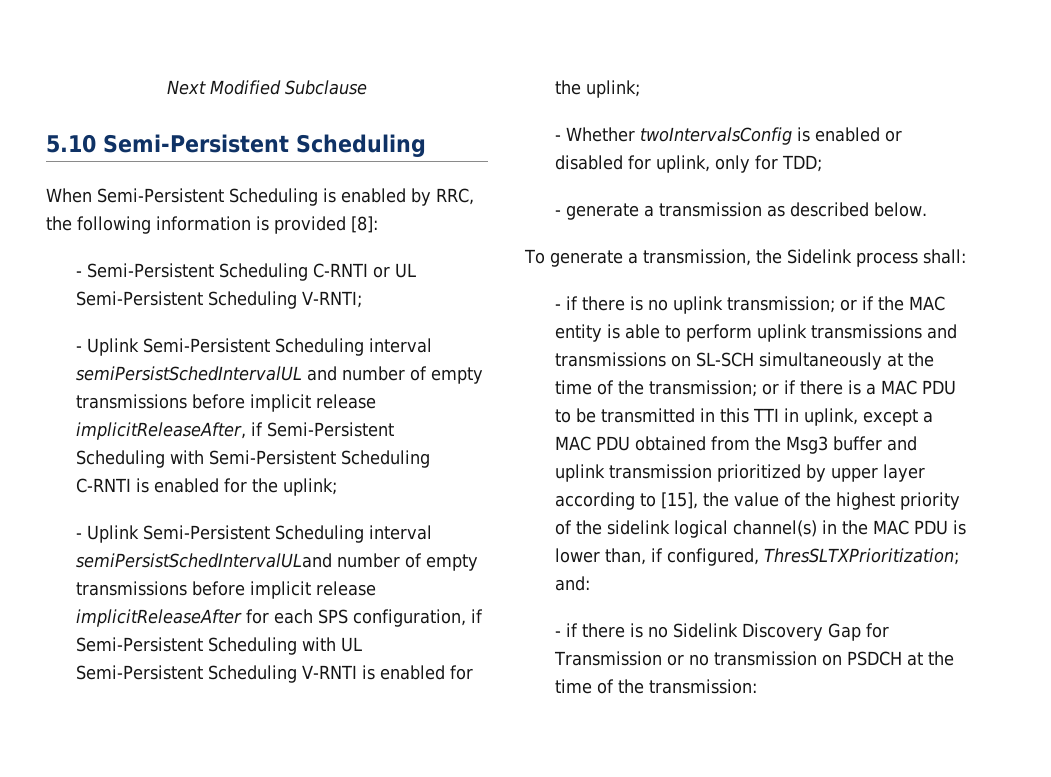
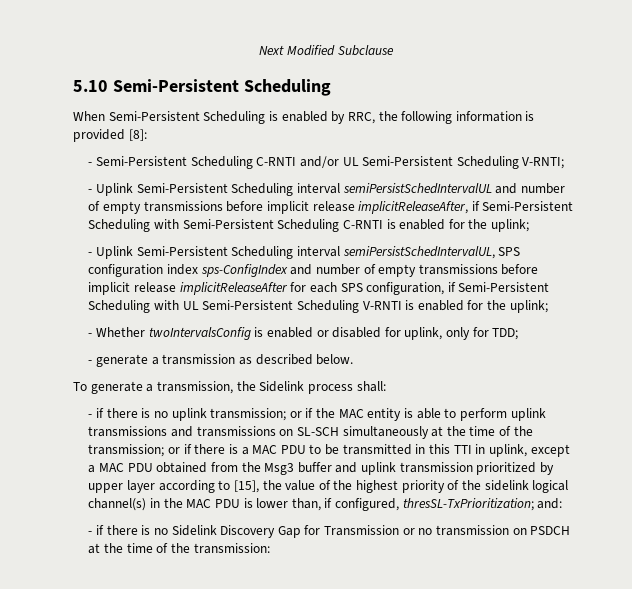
- - Semi-Persistent Scheduling C-RNTI or UL Semi-Persistent Scheduling V-RNTI;
+ - Semi-Persistent Scheduling C-RNTI and/or UL Semi-Persistent Scheduling V-RNTI;
- - Uplink Semi-Persistent Scheduling interval semiPersistSchedIntervalULand number of empty transmissions before implicit release implicitReleaseAfter for each SPS configuration, if Semi-Persistent Scheduling with UL Semi-Persistent Scheduling V-RNTI is enabled for the uplink;
+ - Uplink Semi-Persistent Scheduling interval semiPersistSchedIntervalUL, SPS configuration index sps-ConfigIndex and number of empty transmissions before implicit release implicitReleaseAfter for each SPS configuration, if Semi-Persistent Scheduling with UL Semi-Persistent Scheduling V-RNTI is enabled for the uplink;
- or if there is a MAC PDU to be transmitted in this TTI in uplink, except a MAC PDU obtained from the Msg3 buffer and uplink transmission prioritized by upper layer according to [15], the value of the highest priority of the sidelink logical channel(s) in the MAC PDU is lower than, if configured, ThresSLTXPrioritization;
+ or if there is a MAC PDU to be transmitted in this TTI in uplink, except a MAC PDU obtained from the Msg3 buffer and uplink transmission prioritized by upper layer according to [15], the value of the highest priority of the sidelink logical channel(s) in the MAC PDU is lower than, if configured, thresSL-TxPrioritization;

